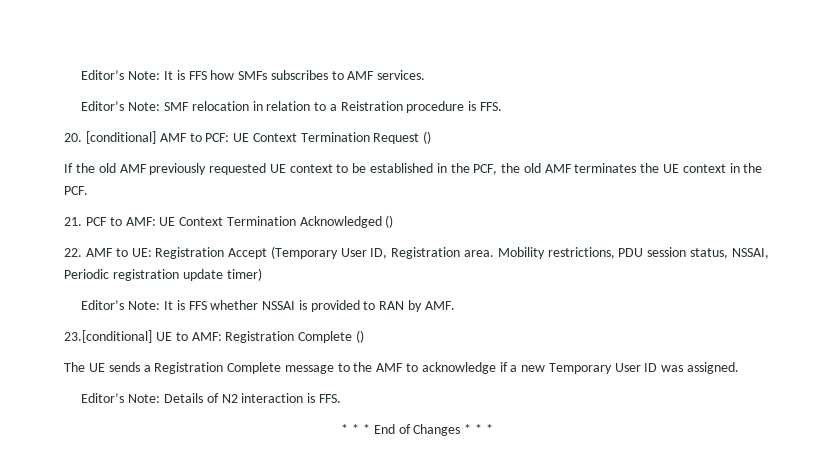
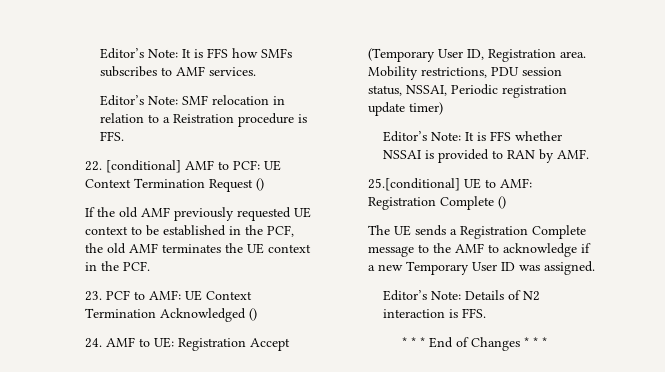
- 20. [conditional] AMF to PCF: UE Context Termination Request ()
+ 22. [conditional] AMF to PCF: UE Context Termination Request ()
- 21. PCF to AMF: UE Context Termination Acknowledged ()
+ 23. PCF to AMF: UE Context Termination Acknowledged ()
- 22. AMF to UE: Registration Accept (Temporary User ID, Registration area.
+ 24. AMF to UE: Registration Accept (Temporary User ID, Registration area.
- 23.[conditional] UE to AMF: Registration Complete ()
+ 25.[conditional] UE to AMF: Registration Complete ()

